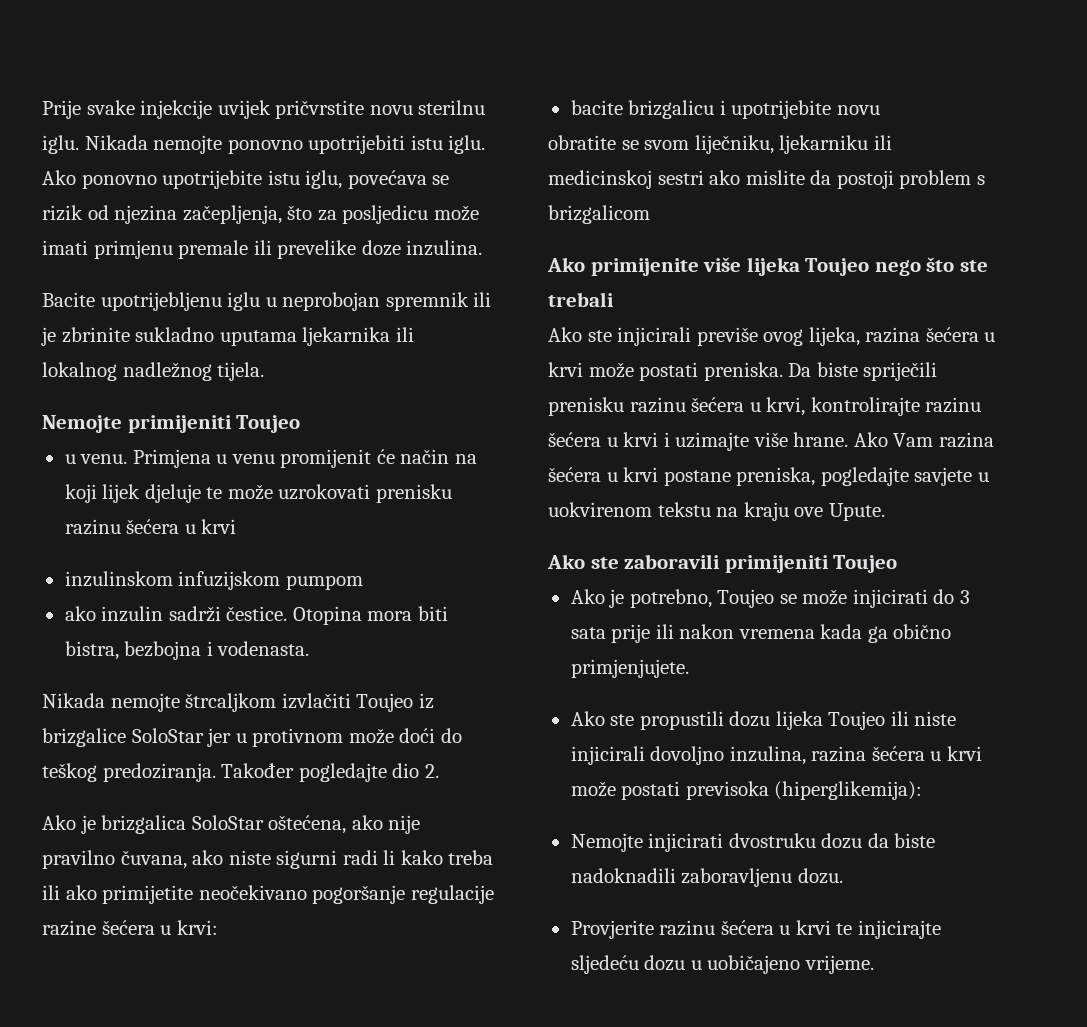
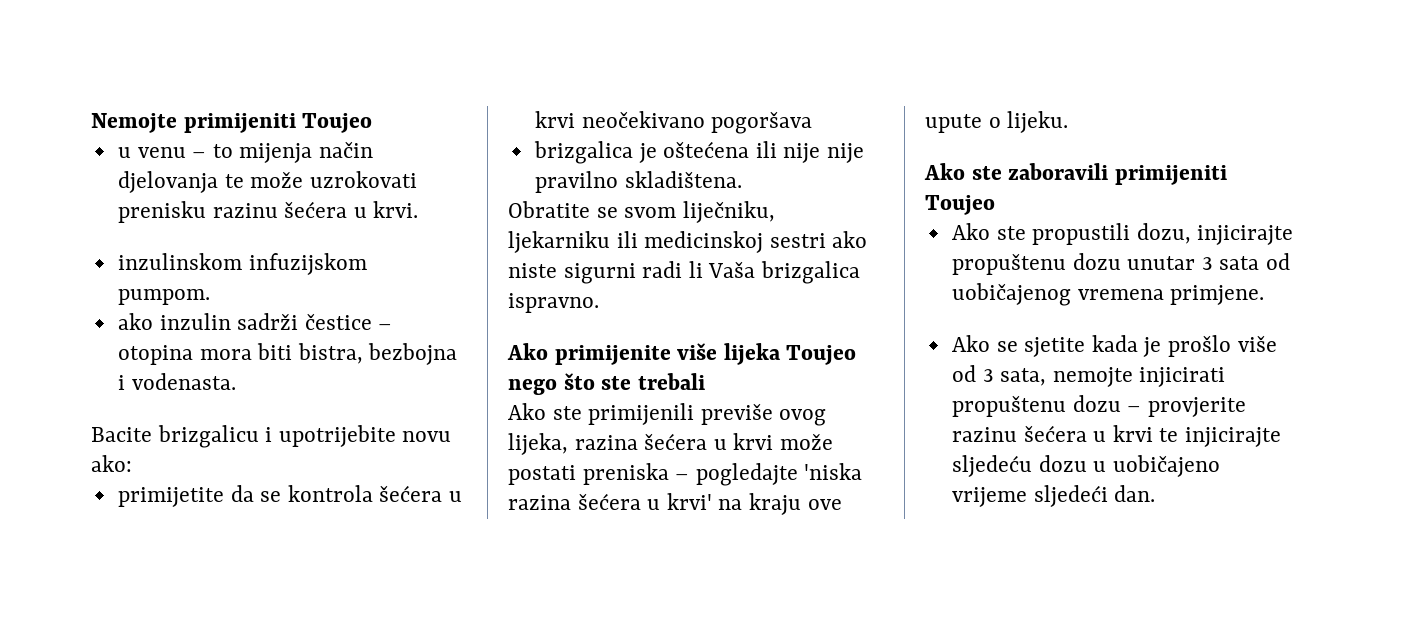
- Prije svake injekcije uvijek pričvrstite novu sterilnu iglu. Nikada nemojte ponovno upotrijebiti istu iglu. Ako ponovno upotrijebite istu iglu, povećava se rizik od njezina začepljenja, što za posljedicu može imati primjenu premale ili prevelike doze inzulina.
- Bacite upotrijebljenu iglu u neprobojan spremnik ili je zbrinite sukladno uputama ljekarnika ili lokalnog nadležnog tijela.
  Nemojte primijeniti Toujeo
- u venu. Primjena u venu promijenit će način na koji lijek djeluje te može uzrokovati prenisku razinu šećera u krvi
+ u venu – to mijenja način djelovanja te može uzrokovati prenisku razinu šećera u krvi.
- inzulinskom infuzijskom pumpom
+ inzulinskom infuzijskom pumpom.
- ako inzulin sadrži čestice. Otopina mora biti bistra, bezbojna i vodenasta.
+ ako inzulin sadrži čestice – otopina mora biti bistra, bezbojna i vodenasta.
- Nikada nemojte štrcaljkom izvlačiti Toujeo iz brizgalice SoloStar jer u protivnom može doći do teškog predoziranja. Također pogledajte dio 2.
- Ako je brizgalica SoloStar oštećena, ako nije pravilno čuvana, ako niste sigurni radi li kako treba ili ako primijetite neočekivano pogoršanje regulacije razine šećera u krvi:
- bacite brizgalicu i upotrijebite novu
- obratite se svom liječniku, ljekarniku ili medicinskoj sestri ako mislite da postoji problem s brizgalicom
+ Bacite brizgalicu i upotrijebite novu ako:
+ primijetite da se kontrola šećera u krvi neočekivano pogoršava
+ brizgalica je oštećena ili nije nije pravilno skladištena.
+ Obratite se svom liječniku, ljekarniku ili medicinskoj sestri ako niste sigurni radi li Vaša brizgalica ispravno.
- Ako ste injicirali previše ovog lijeka, razina šećera u krvi može postati preniska. Da biste spriječili prenisku razinu šećera u krvi, kontrolirajte razinu šećera u krvi i uzimajte više hrane. Ako Vam razina šećera u krvi postane preniska, pogledajte savjete u uokvirenom tekstu na kraju ove Upute.
+ Ako ste primijenili previše ovog lijeka, razina šećera u krvi može postati preniska – pogledajte 'niska razina šećera u krvi' na kraju ove upute o lijeku.
- Ako je potrebno, Toujeo se može injicirati do 3 sata prije ili nakon vremena kada ga obično primjenjujete.
- Ako ste propustili dozu lijeka Toujeo ili niste injicirali dovoljno inzulina, razina šećera u krvi može postati previsoka (hiperglikemija):
- Nemojte injicirati dvostruku dozu da biste nadoknadili zaboravljenu dozu.
- Provjerite razinu šećera u krvi te injicirajte sljedeću dozu u uobičajeno vrijeme.
+ Ako ste propustili dozu, injicirajte propuštenu dozu unutar 3 sata od uobičajenog vremena primjene.
+ Ako se sjetite kada je prošlo više od 3 sata, nemojte injicirati propuštenu dozu – provjerite razinu šećera u krvi te injicirajte sljedeću dozu u uobičajeno vrijeme sljedeći dan.

